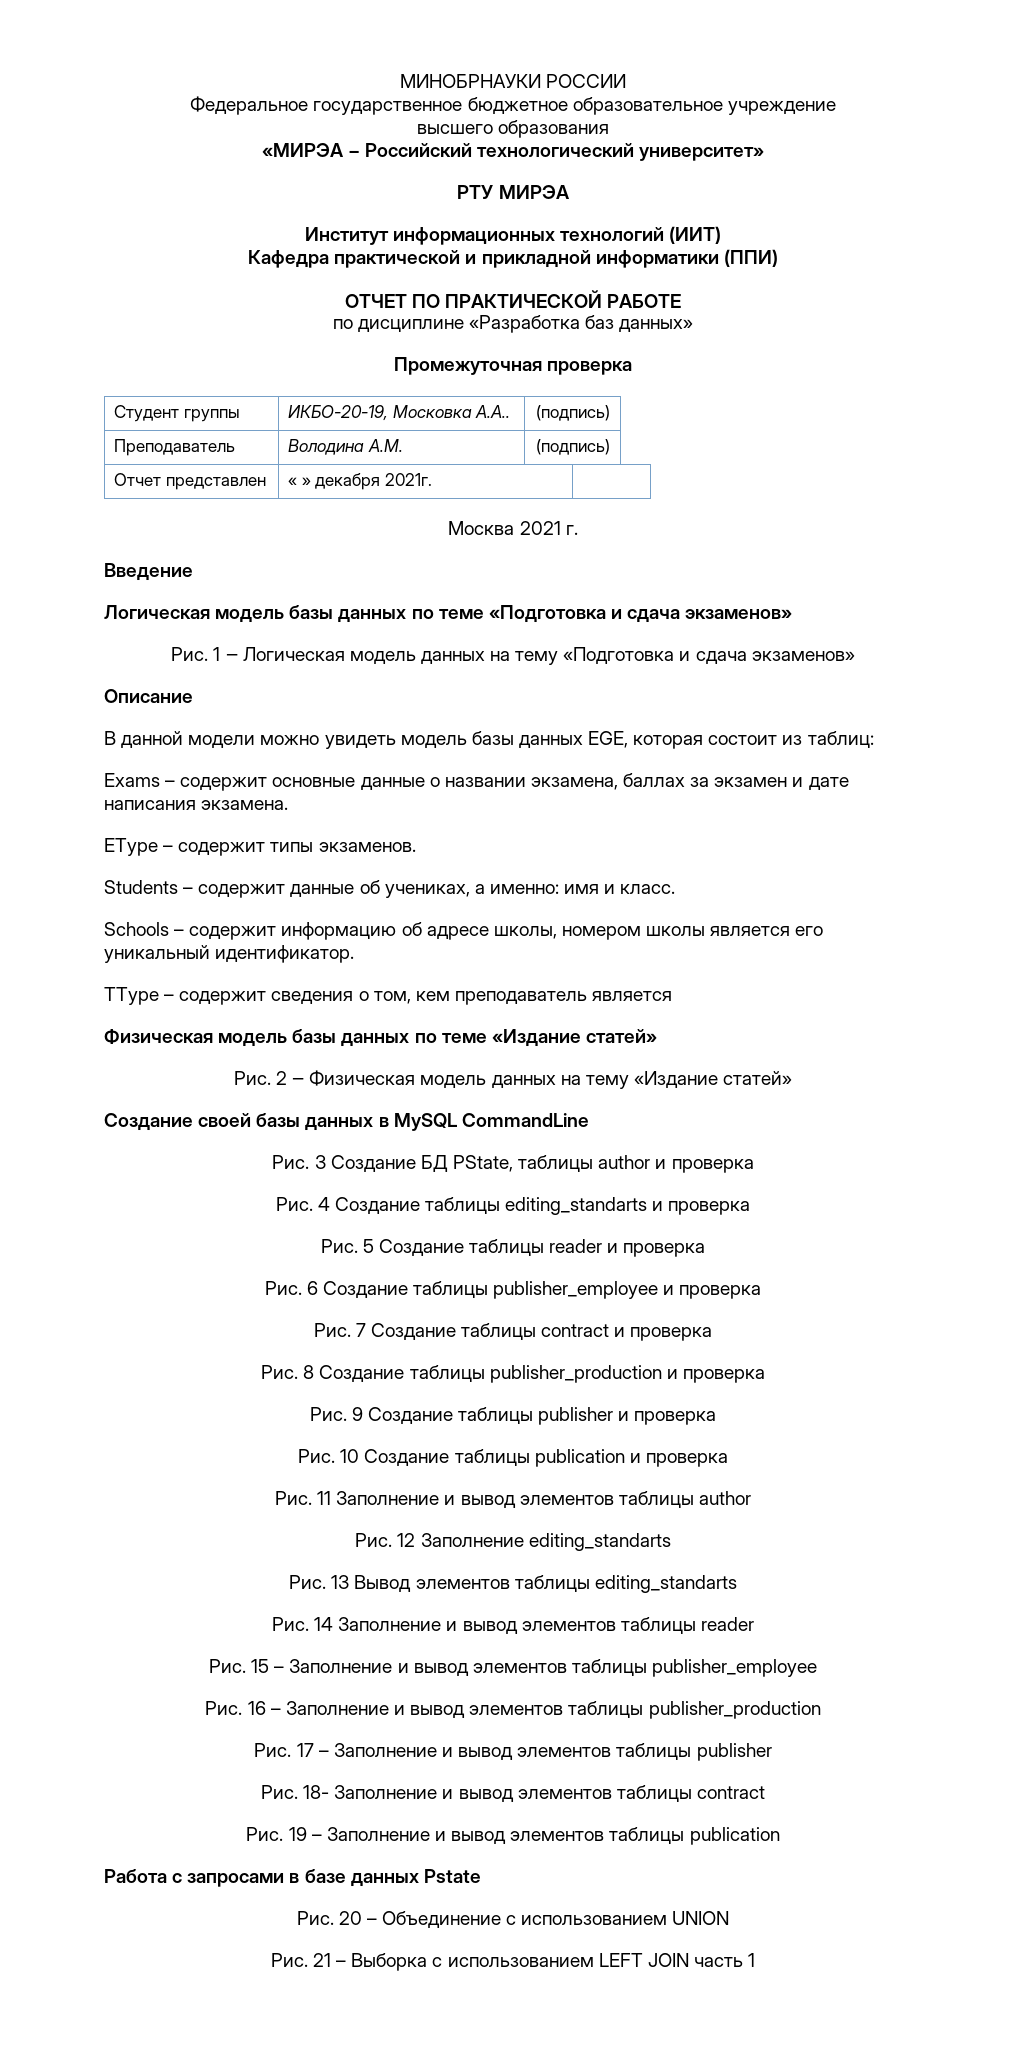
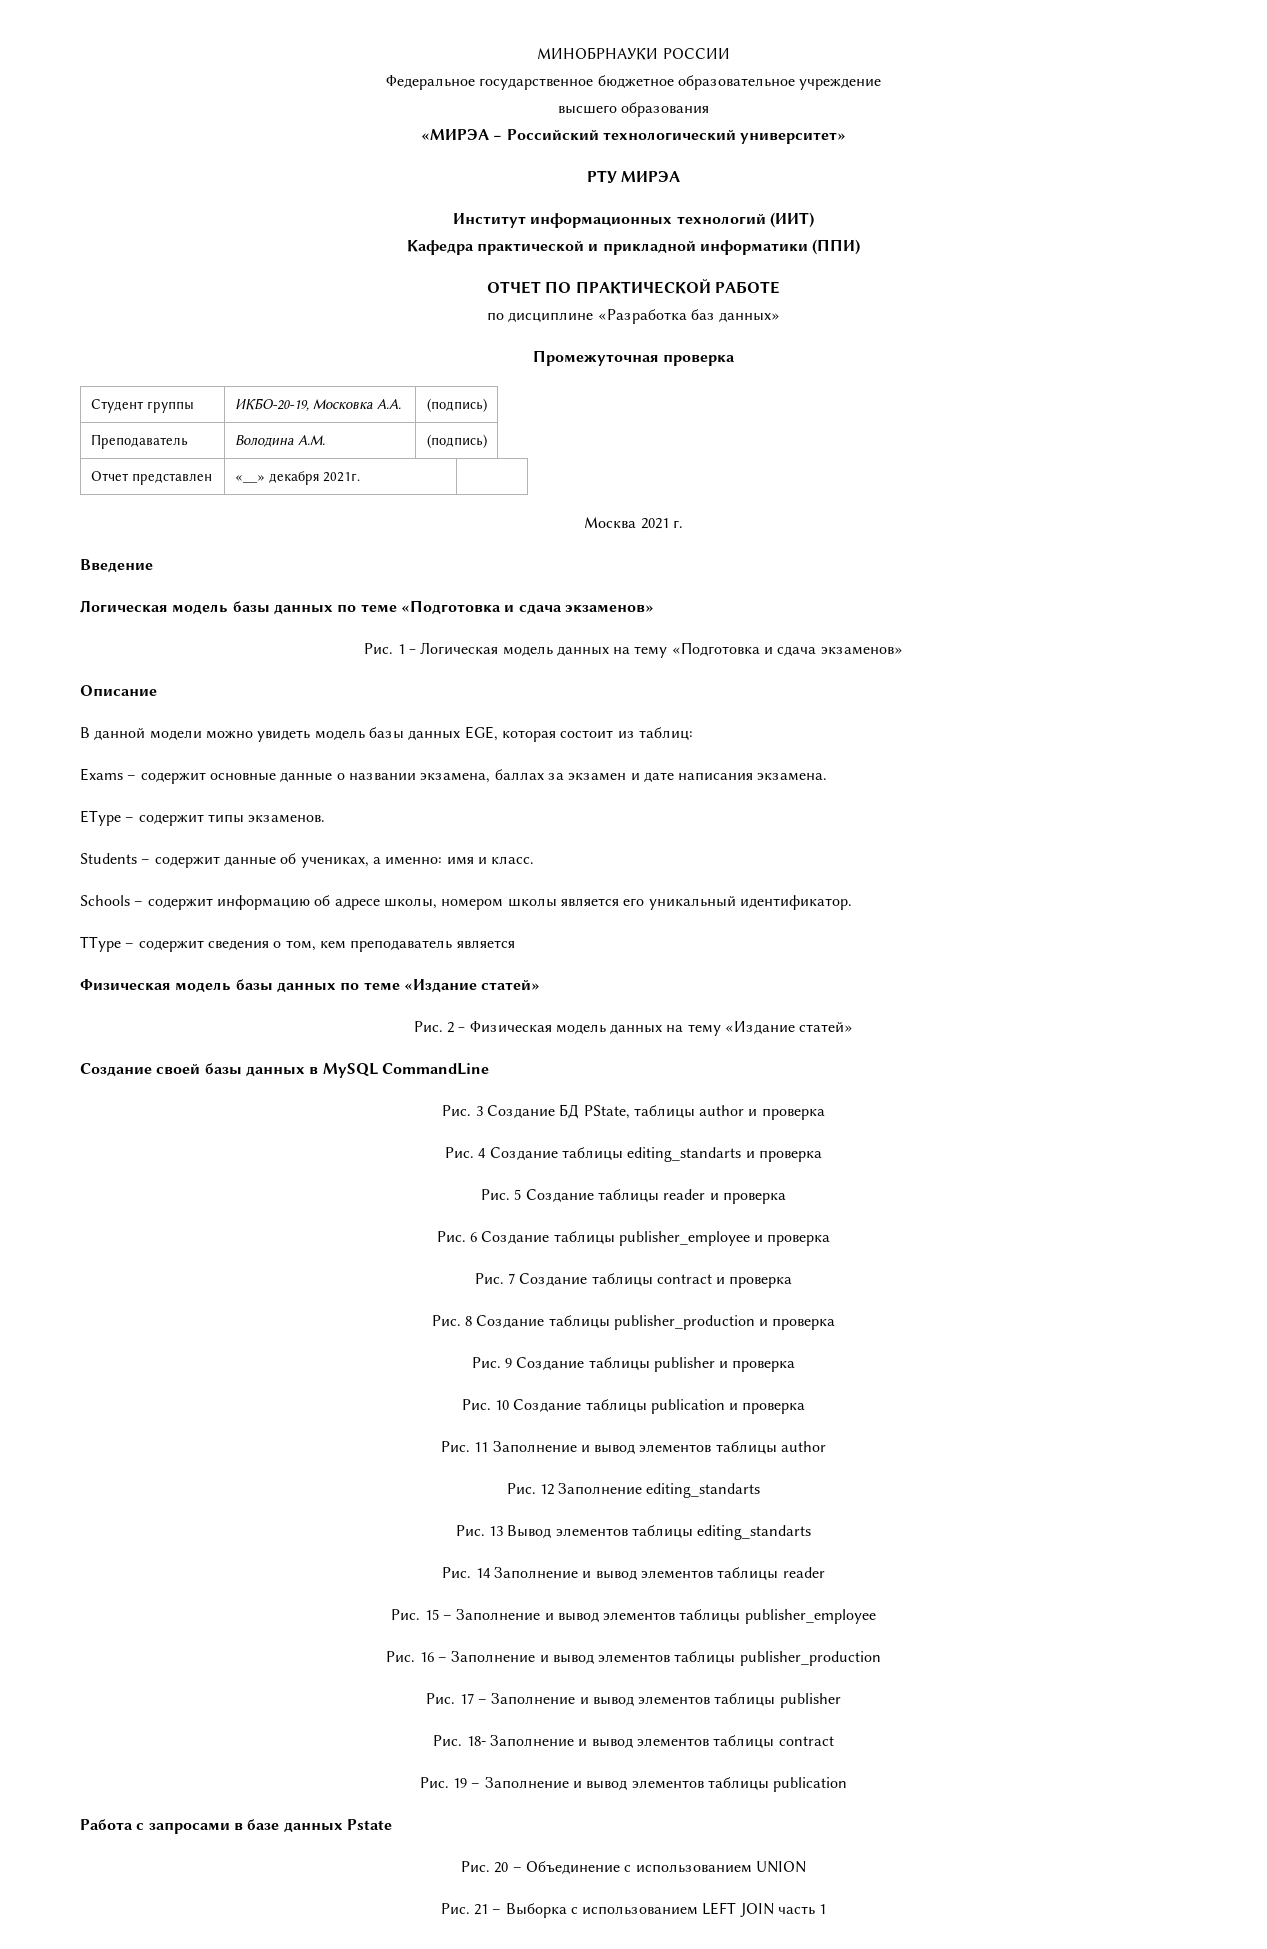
- Студент группы | ИКБО-20-19, Московка А.А.. | (подпись)
+ Студент группы | ИКБО-20-19, Московка А.А. | (подпись)
- Отчет представлен | « » декабря 2021г. |
+ Отчет представлен | «__» декабря 2021г. |

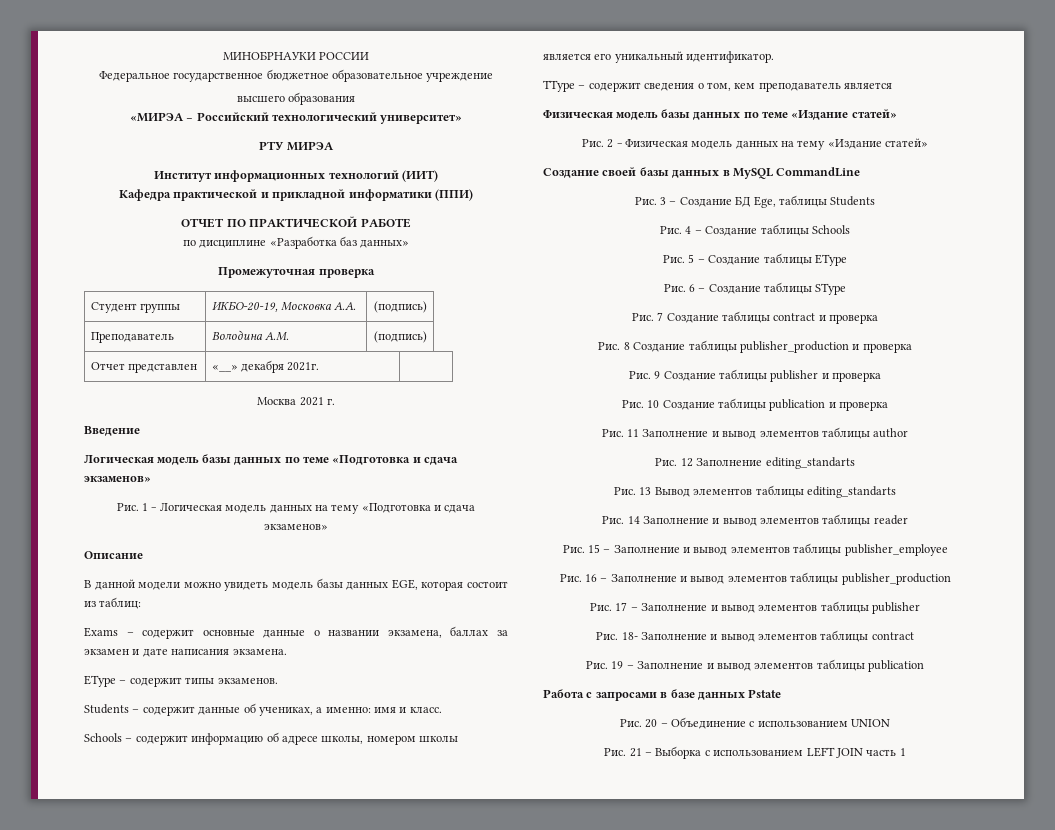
- Рис. 3 Создание БД PState, таблицы author и проверка
+ Рис. 3 – Создание БД Ege, таблицы Students
- Рис. 4 Создание таблицы editing_standarts и проверка
+ Рис. 4 – Создание таблицы Schools
- Рис. 5 Создание таблицы reader и проверка
+ Рис. 5 – Создание таблицы EType
- Рис. 6 Создание таблицы publisher_employee и проверка
+ Рис. 6 – Создание таблицы SType

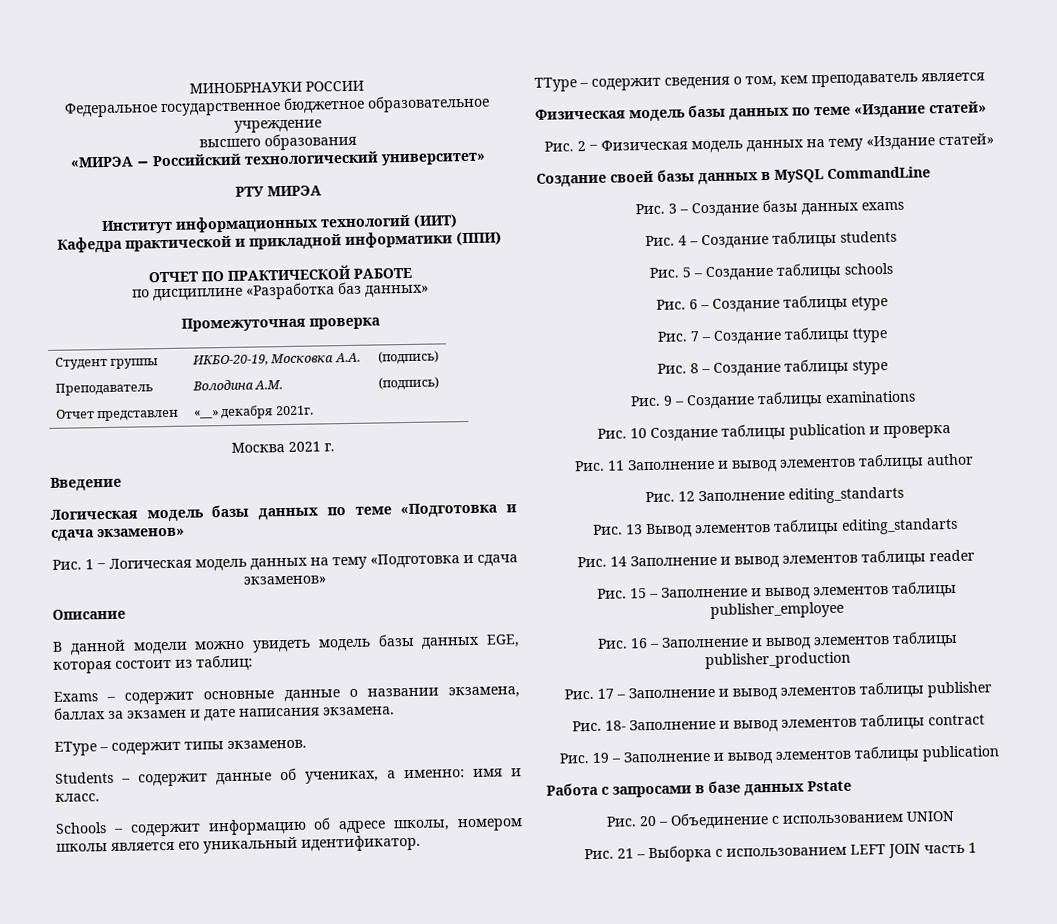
- Рис. 3 – Создание БД Ege, таблицы Students
+ Рис. 3 – Создание базы данных exams
- Рис. 4 – Создание таблицы Schools
+ Рис. 4 – Создание таблицы students
- Рис. 5 – Создание таблицы EType
+ Рис. 5 – Создание таблицы schools
- Рис. 6 – Создание таблицы SType
+ Рис. 6 – Создание таблицы etype
- Рис. 7 Создание таблицы contract и проверка
+ Рис. 7 – Создание таблицы ttype
- Рис. 8 Создание таблицы publisher_production и проверка
+ Рис. 8 – Создание таблицы stype
- Рис. 9 Создание таблицы publisher и проверка
+ Рис. 9 – Создание таблицы examinations

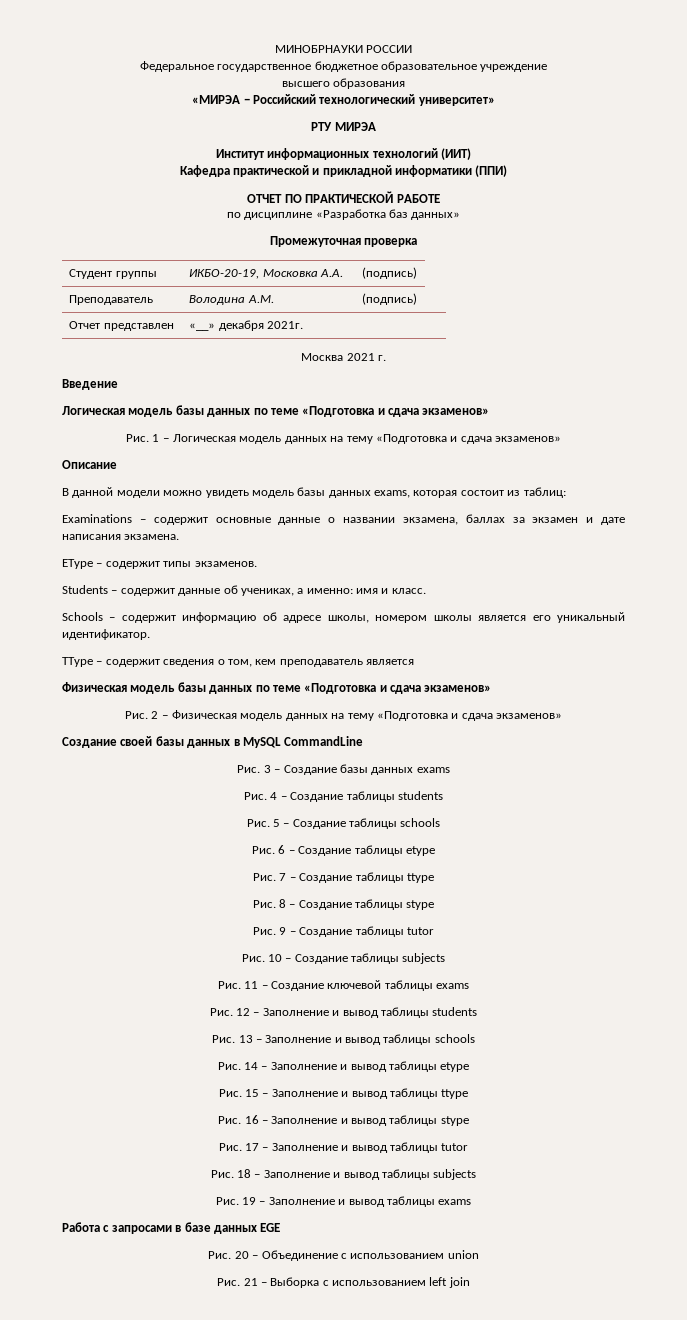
- В данной модели можно увидеть модель базы данных EGE, которая состоит из таблиц:
+ В данной модели можно увидеть модель базы данных exams, которая состоит из таблиц:
- Exams – содержит основные данные о названии экзамена, баллах за экзамен и дате написания экзамена.
+ Examinations – содержит основные данные о названии экзамена, баллах за экзамен и дате написания экзамена.
- Физическая модель базы данных по теме «Издание статей»
+ Физическая модель базы данных по теме «Подготовка и сдача экзаменов»
- Рис. 2 ‒ Физическая модель данных на тему «Издание статей»
+ Рис. 2 ‒ Физическая модель данных на тему «Подготовка и сдача экзаменов»
- Рис. 9 – Создание таблицы examinations
+ Рис. 9 – Создание таблицы tutor
- Рис. 10 Создание таблицы publication и проверка
+ Рис. 10 – Создание таблицы subjects
- Рис. 11 Заполнение и вывод элементов таблицы author
- Рис. 12 Заполнение editing_standarts
- Рис. 13 Вывод элементов таблицы editing_standarts
+ Рис. 11 – Создание ключевой таблицы exams
+ Рис. 12 – Заполнение и вывод таблицы students
+ Рис. 13 – Заполнение и вывод таблицы schools
- Рис. 14 Заполнение и вывод элементов таблицы reader
+ Рис. 14 – Заполнение и вывод таблицы etype
- Рис. 15 – Заполнение и вывод элементов таблицы publisher_employee
+ Рис. 15 – Заполнение и вывод таблицы ttype
- Рис. 16 – Заполнение и вывод элементов таблицы publisher_production
+ Рис. 16 – Заполнение и вывод таблицы stype
- Рис. 17 – Заполнение и вывод элементов таблицы publisher
- Рис. 18- Заполнение и вывод элементов таблицы contract
+ Рис. 17 – Заполнение и вывод таблицы tutor
+ Рис. 18 – Заполнение и вывод таблицы subjects
- Рис. 19 – Заполнение и вывод элементов таблицы publication
+ Рис. 19 – Заполнение и вывод таблицы exams
- Работа с запросами в базе данных Pstate
+ Работа с запросами в базе данных EGE
- Рис. 20 – Объединение с использованием UNION
+ Рис. 20 – Объединение с использованием union
- Рис. 21 – Выборка с использованием LEFT JOIN часть 1
+ Рис. 21 – Выборка с использованием left join

